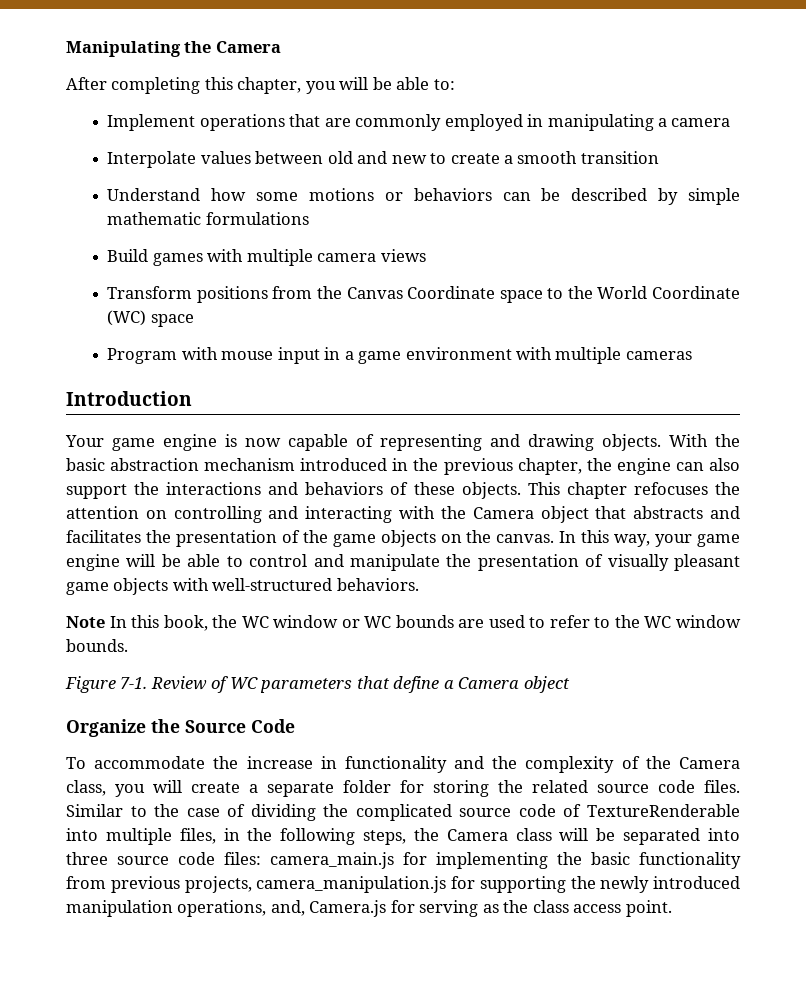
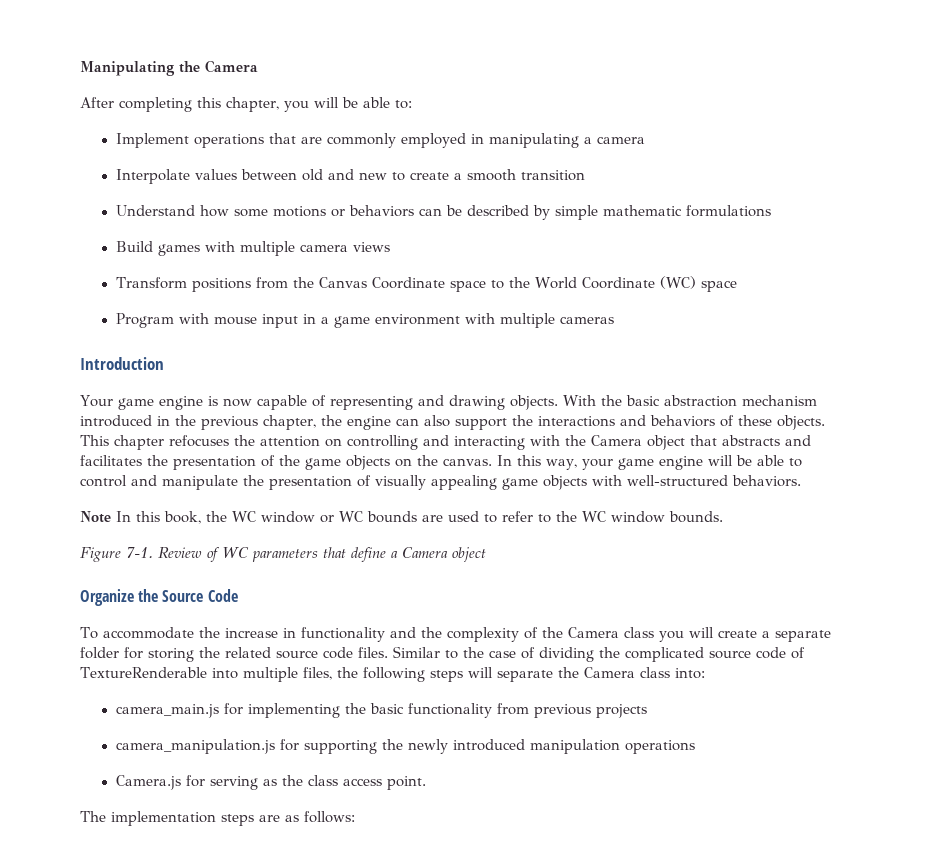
- In this way, your game engine will be able to control and manipulate the presentation of visually pleasant game objects with well-structured behaviors.
+ In this way, your game engine will be able to control and manipulate the presentation of visually appealing game objects with well-structured behaviors.
- To accommodate the increase in functionality and the complexity of the Camera class, you will create a separate folder for storing the related source code files.
+ To accommodate the increase in functionality and the complexity of the Camera class you will create a separate folder for storing the related source code files.
- Similar to the case of dividing the complicated source code of TextureRenderable into multiple files, in the following steps, the Camera class will be separated into three source code files: camera_main.js for implementing the basic functionality from previous projects, camera_manipulation.js for supporting the newly introduced manipulation operations, and, Camera.js for serving as the class access point.
+ Similar to the case of dividing the complicated source code of TextureRenderable into multiple files, the following steps will separate the Camera class into:
+ camera_main.js for implementing the basic functionality from previous projects
+ camera_manipulation.js for supporting the newly introduced manipulation operations
+ Camera.js for serving as the class access point.
+ The implementation steps are as follows:

